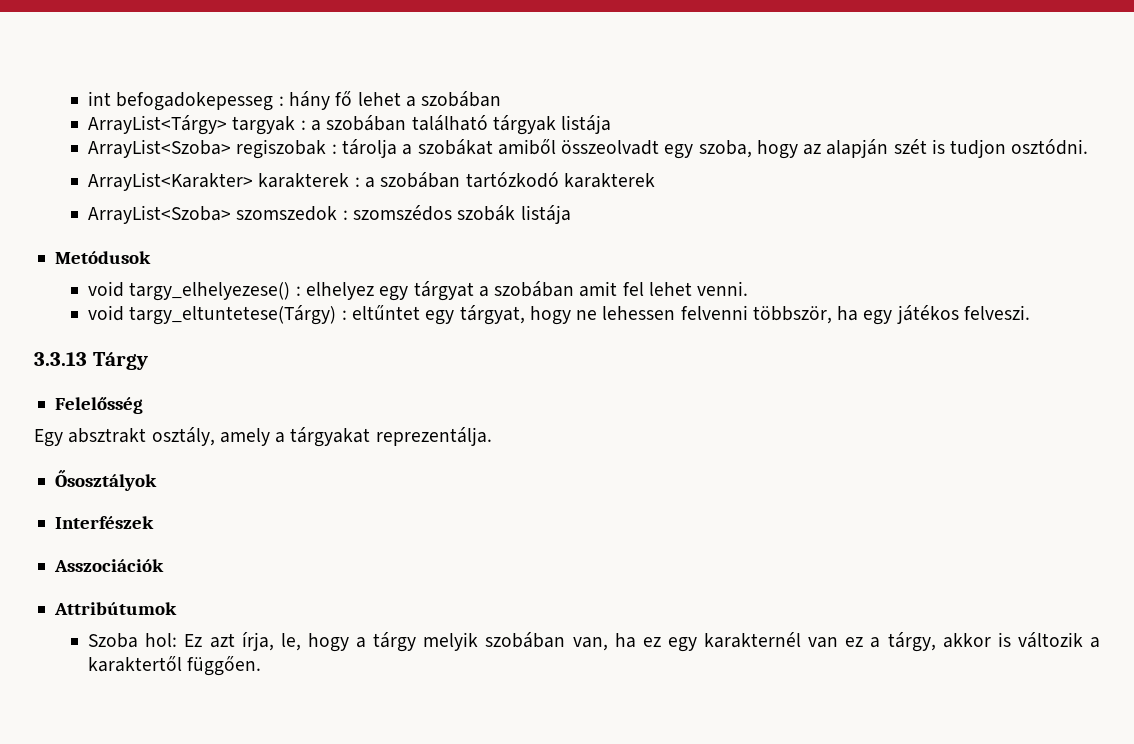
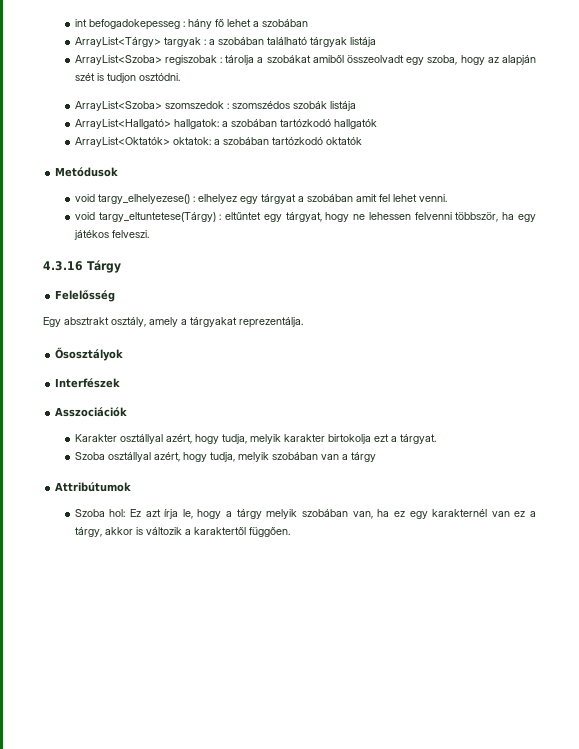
- ArrayList<Karakter> karakterek : a szobában tartózkodó karakterek
+ ArrayList<Hallgató> hallgatok: a szobában tartózkodó hallgatók
+ ArrayList<Oktatók> oktatok: a szobában tartózkodó oktatók
- 3.3.13 Tárgy
+ 4.3.16 Tárgy
+ Karakter osztállyal azért, hogy tudja, melyik karakter birtokolja ezt a tárgyat.
+ Szoba osztállyal azért, hogy tudja, melyik szobában van a tárgy
- Szoba hol: Ez azt írja, le, hogy a tárgy melyik szobában van, ha ez egy karakternél van ez a tárgy, akkor is változik a karaktertől függően.
+ Szoba hol: Ez azt írja le, hogy a tárgy melyik szobában van, ha ez egy karakternél van ez a tárgy, akkor is változik a karaktertől függően.

